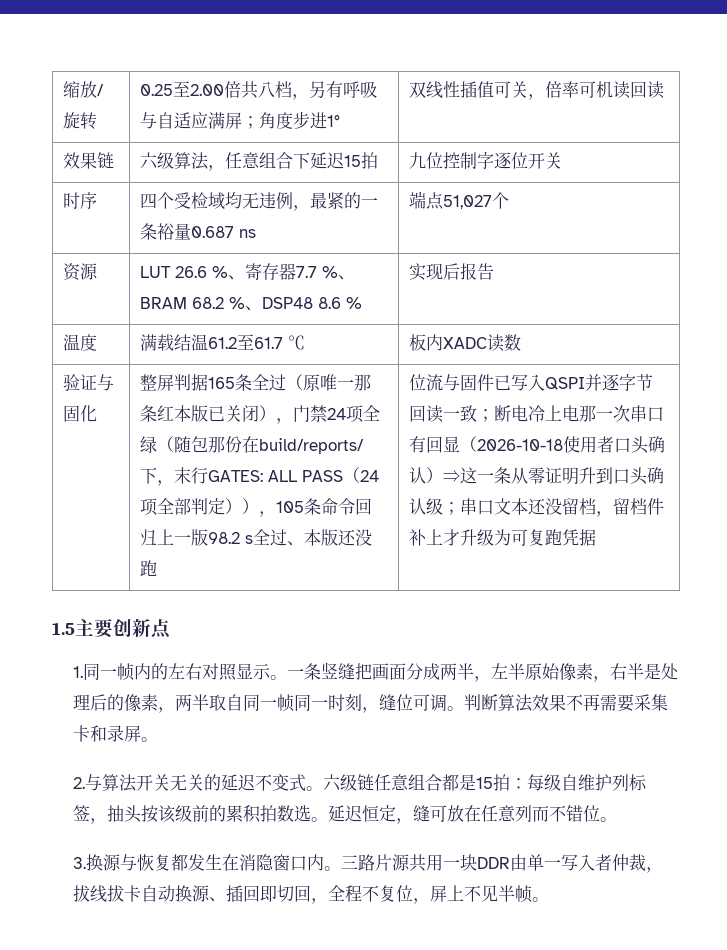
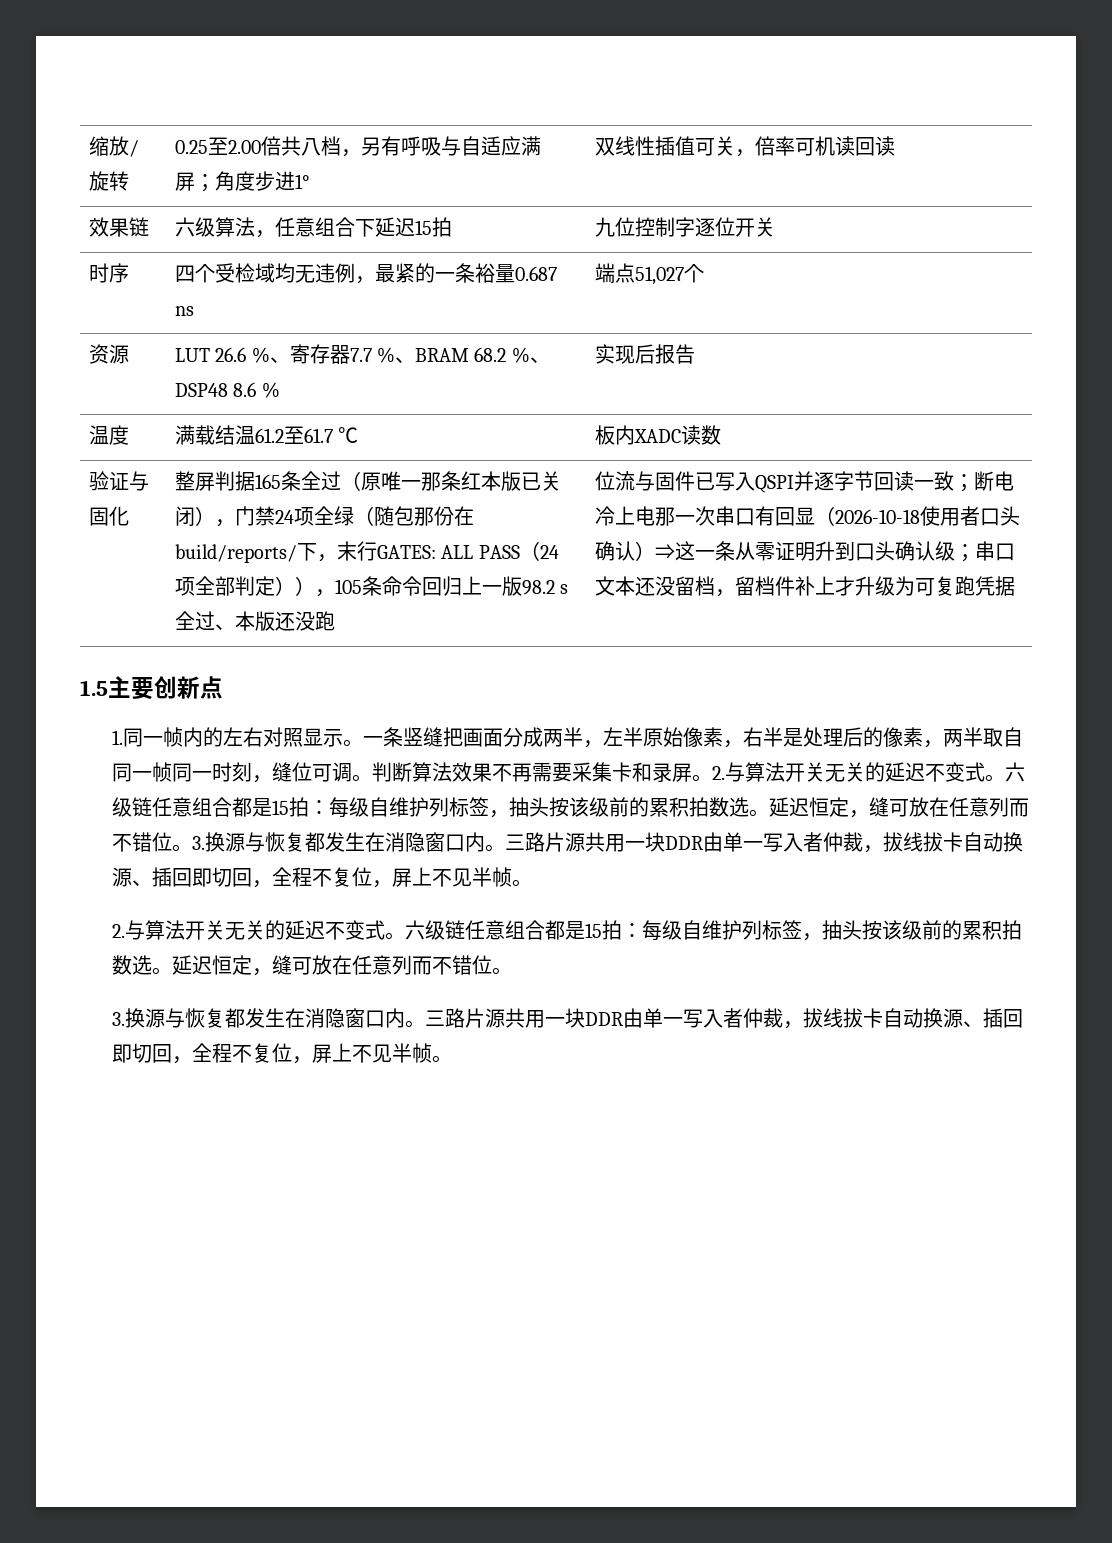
+ 2.与算法开关无关的延迟不变式。六级链任意组合都是15拍：每级自维护列标签，抽头按该级前的累积拍数选。延迟恒定，缝可放在任意列而不错位。3.换源与恢复都发生在消隐窗口内。三路片源共用一块DDR由单一写入者仲裁，拔线拔卡自动换源、插回即切回，全程不复位，屏上不见半帧。

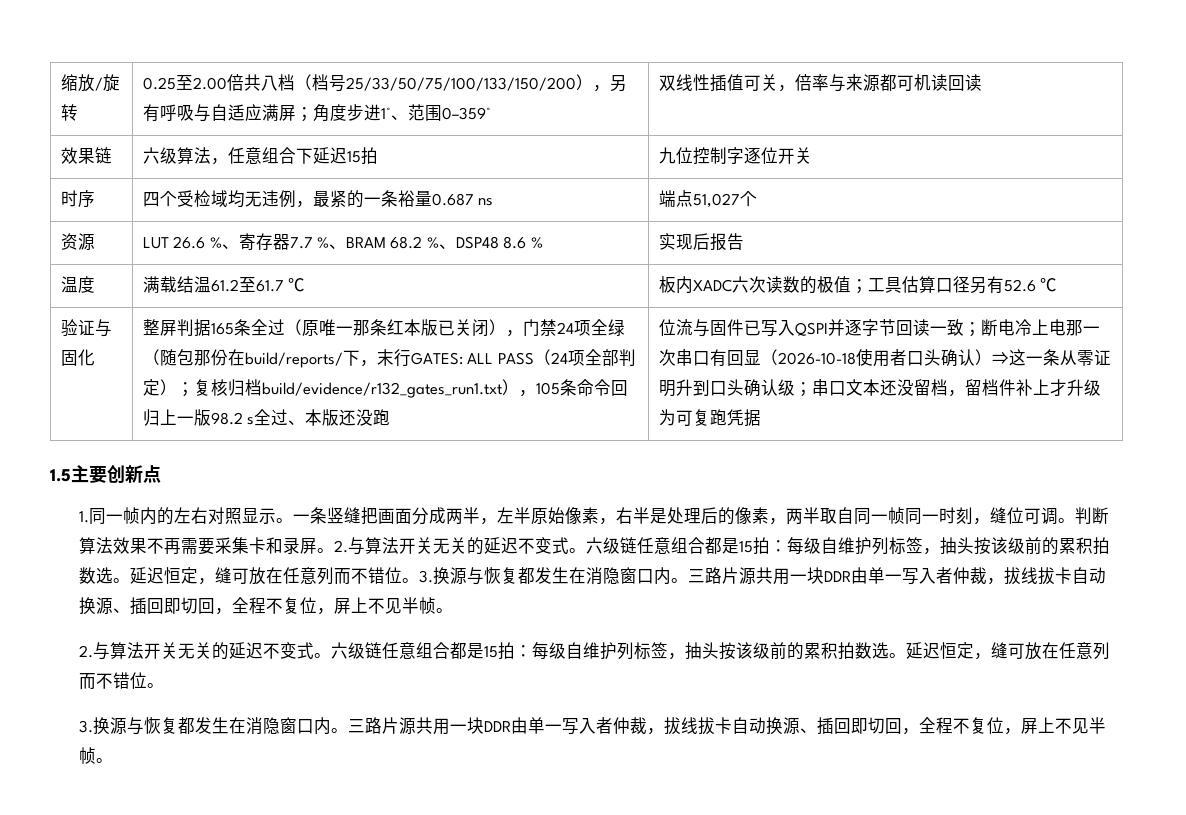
- 缩放/旋转 | 0.25至2.00倍共八档，另有呼吸与自适应满屏；角度步进1° | 双线性插值可关，倍率可机读回读
+ 缩放/旋转 | 0.25至2.00倍共八档（档号25/33/50/75/100/133/150/200），另有呼吸与自适应满屏；角度步进1°、范围0–359° | 双线性插值可关，倍率与来源都可机读回读
- 温度 | 满载结温61.2至61.7 ℃ | 板内XADC读数
+ 温度 | 满载结温61.2至61.7 ℃ | 板内XADC六次读数的极值；工具估算口径另有52.6 ℃
- 整屏判据165条全过（原唯一那条红本版已关闭），门禁24项全绿（随包那份在build/reports/下，末行GATES: ALL PASS（24项全部判定）），105条命令回归上一版98.2 s全过、本版还没跑
+ 整屏判据165条全过（原唯一那条红本版已关闭），门禁24项全绿（随包那份在build/reports/下，末行GATES: ALL PASS（24项全部判定）；复核归档build/evidence/r132_gates_run1.txt），105条命令回归上一版98.2 s全过、本版还没跑

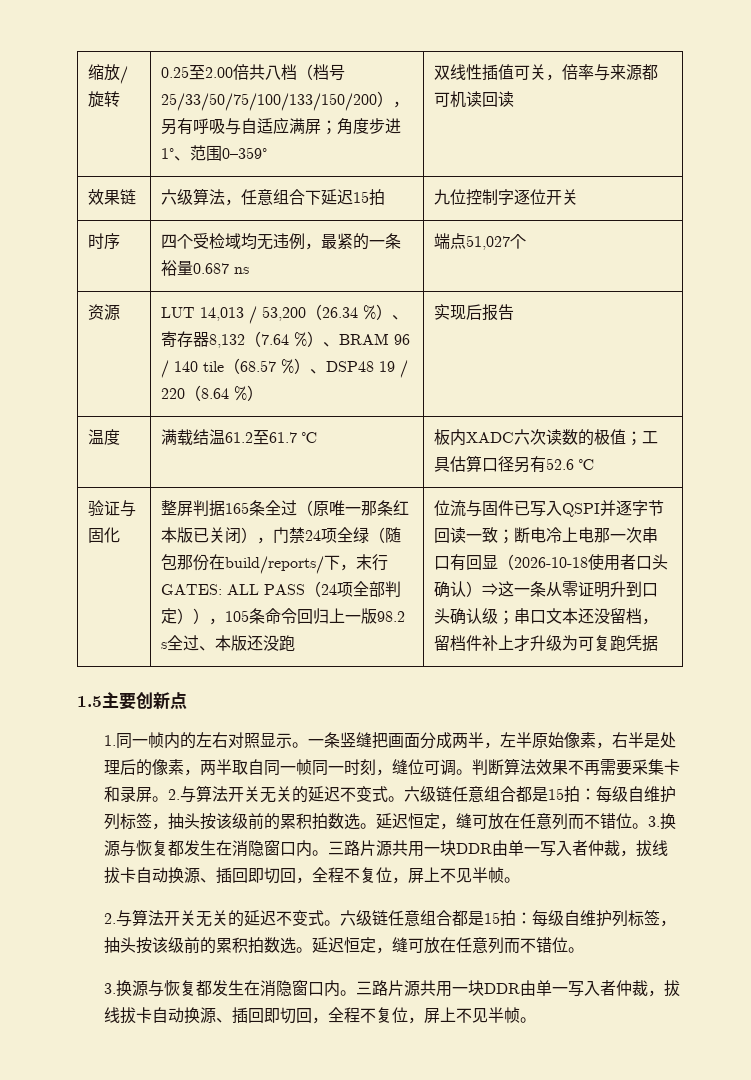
- 资源 | LUT 26.6 %、寄存器7.7 %、BRAM 68.2 %、DSP48 8.6 % | 实现后报告
+ 资源 | LUT 14,013 / 53,200（26.34 %）、寄存器8,132（7.64 %）、BRAM 96 / 140 tile（68.57 %）、DSP48 19 / 220（8.64 %） | 实现后报告
- 整屏判据165条全过（原唯一那条红本版已关闭），门禁24项全绿（随包那份在build/reports/下，末行GATES: ALL PASS（24项全部判定）；复核归档build/evidence/r132_gates_run1.txt），105条命令回归上一版98.2 s全过、本版还没跑
+ 整屏判据165条全过（原唯一那条红本版已关闭），门禁24项全绿（随包那份在build/reports/下，末行GATES: ALL PASS（24项全部判定）），105条命令回归上一版98.2 s全过、本版还没跑

